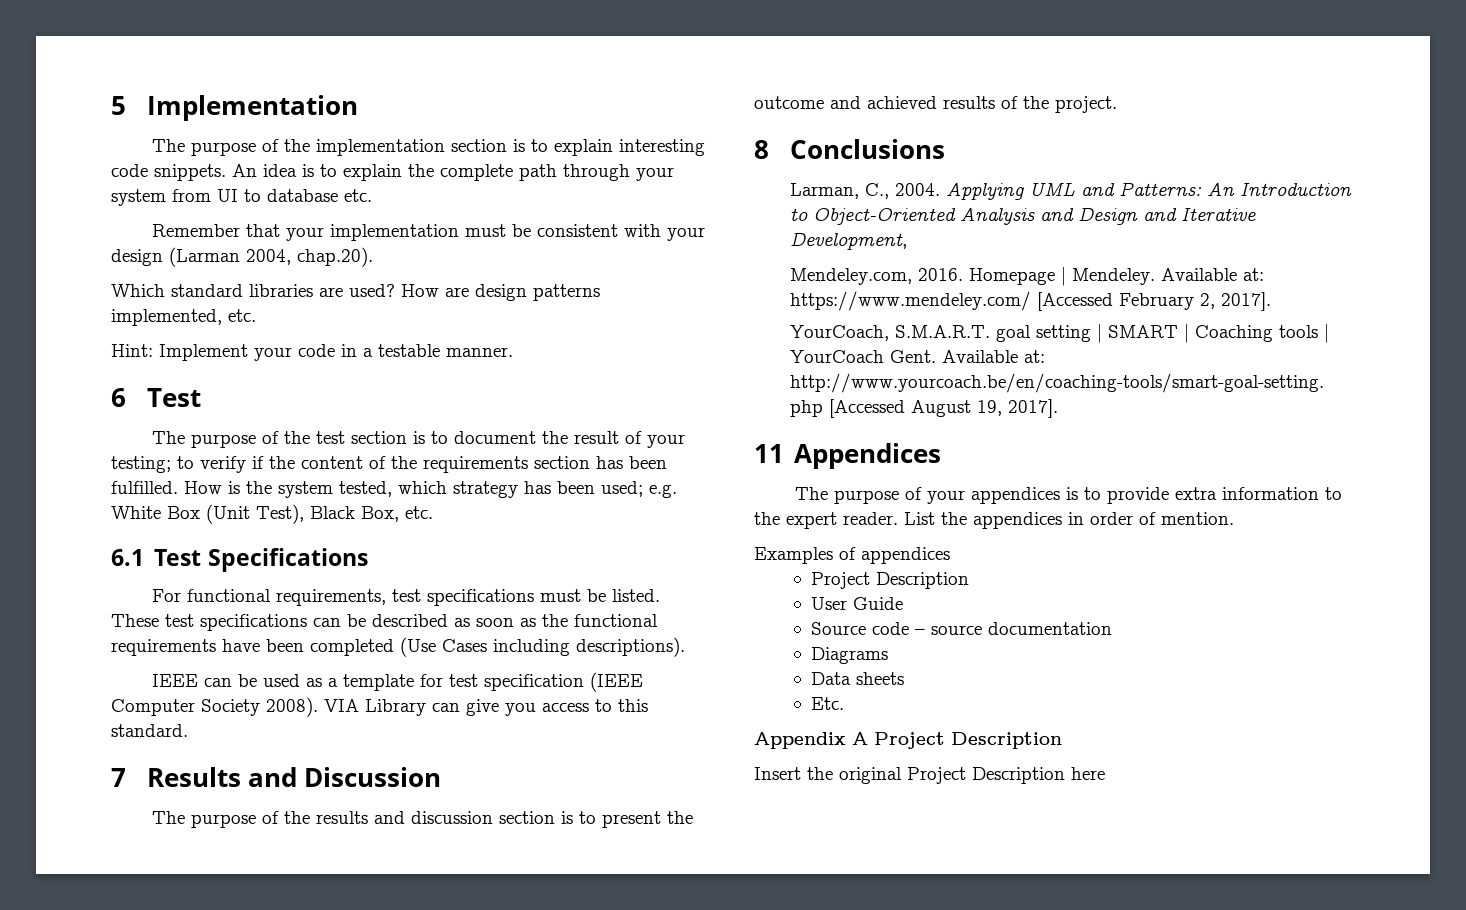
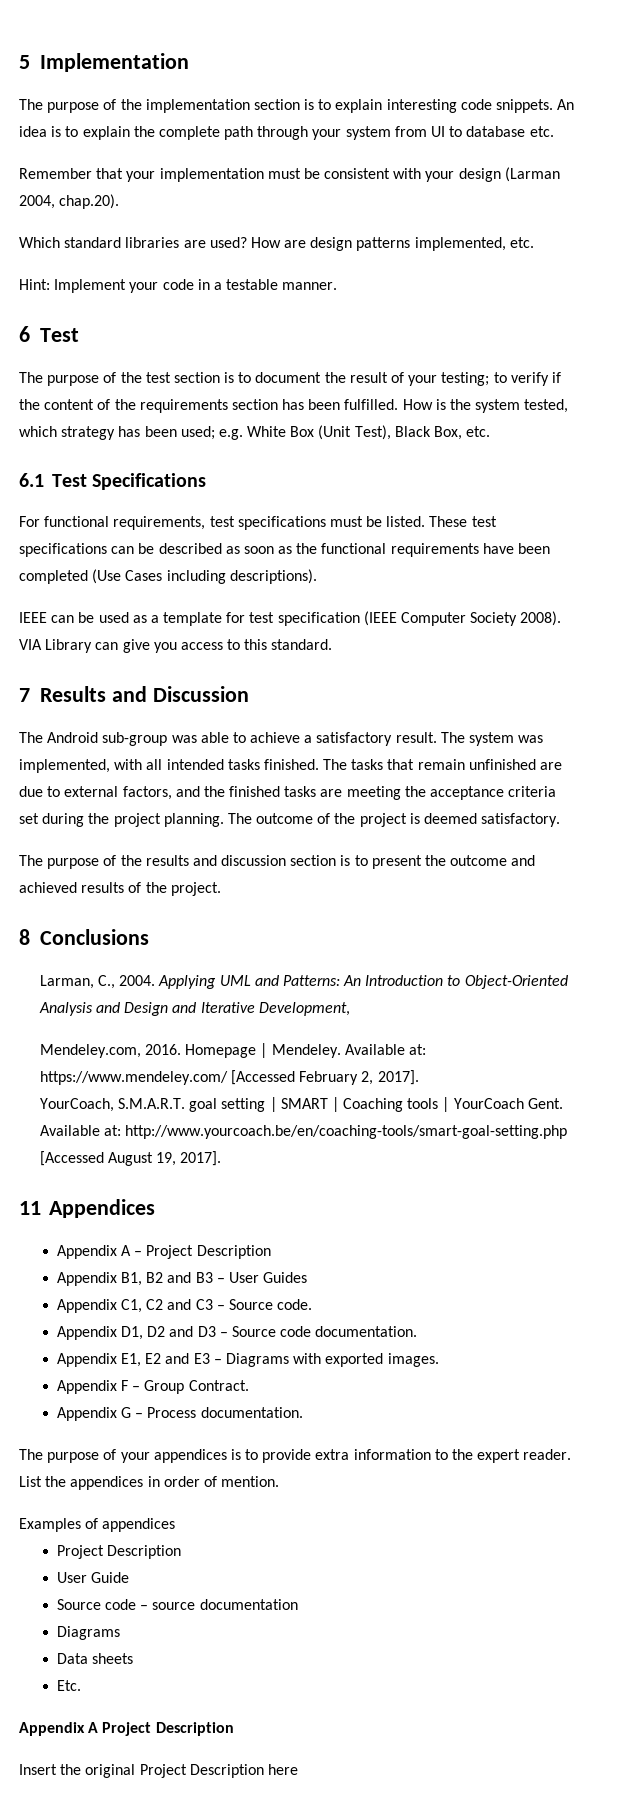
+ The Android sub-group was able to achieve a satisfactory result. The system was implemented, with all intended tasks finished. The tasks that remain unfinished are due to external factors, and the finished tasks are meeting the acceptance criteria set during the project planning. The outcome of the project is deemed satisfactory.
+ Appendix A – Project Description
+ Appendix B1, B2 and B3 – User Guides
+ Appendix C1, C2 and C3 – Source code.
+ Appendix D1, D2 and D3 – Source code documentation.
+ Appendix E1, E2 and E3 – Diagrams with exported images.
+ Appendix F – Group Contract.
+ Appendix G – Process documentation.

